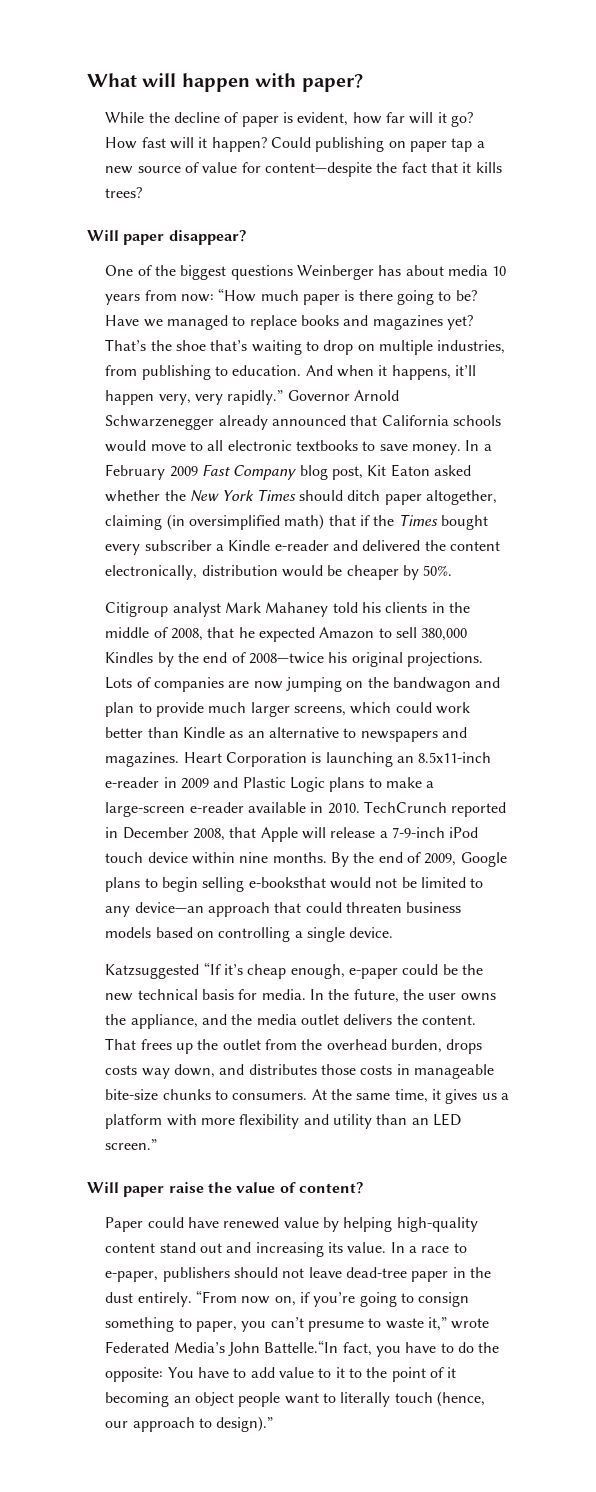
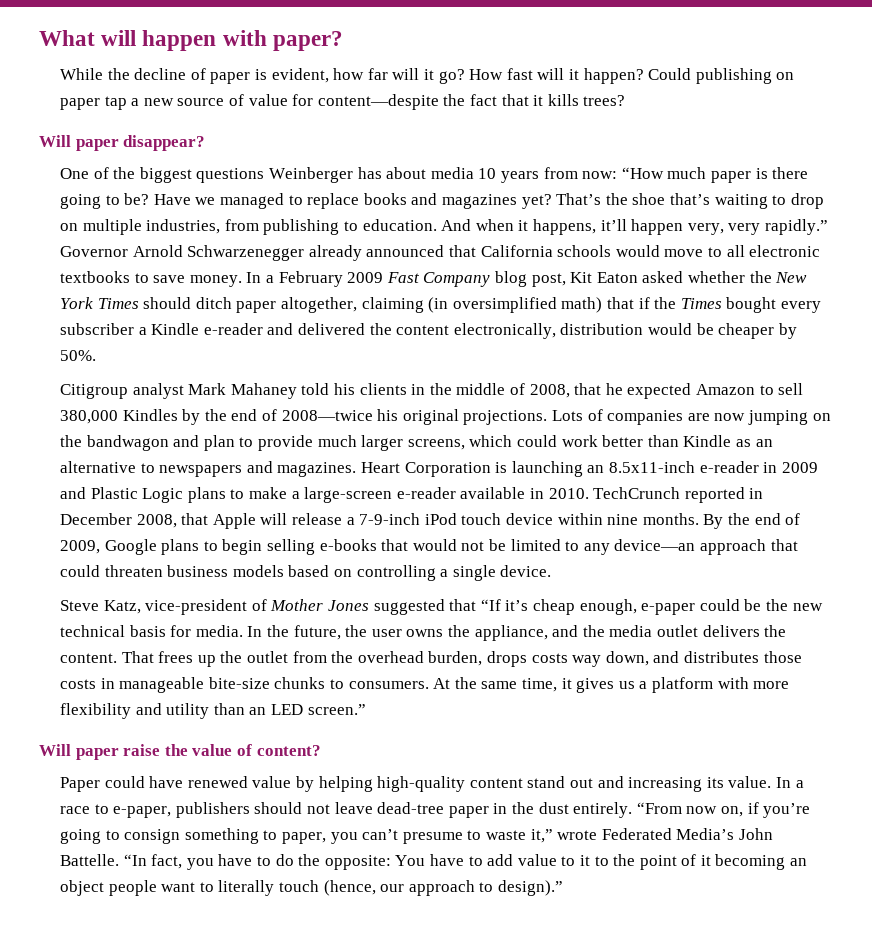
- By the end of 2009, Google plans to begin selling e-booksthat would not be limited to any device—an approach that could threaten business models based on controlling a single device.
+ By the end of 2009, Google plans to begin selling e-books that would not be limited to any device—an approach that could threaten business models based on controlling a single device.
- Katzsuggested “If it’s cheap enough, e-paper could be the new technical basis for media.
+ Steve Katz, vice-president of Mother Jones suggested that “If it’s cheap enough, e-paper could be the new technical basis for media.
- “From now on, if you’re going to consign something to paper, you can’t presume to waste it,” wrote Federated Media’s John Battelle.“In fact, you have to do the opposite: You have to add value to it to the point of it becoming an object people want to literally touch (hence, our approach to design).”
+ “From now on, if you’re going to consign something to paper, you can’t presume to waste it,” wrote Federated Media’s John Battelle. “In fact, you have to do the opposite: You have to add value to it to the point of it becoming an object people want to literally touch (hence, our approach to design).”

